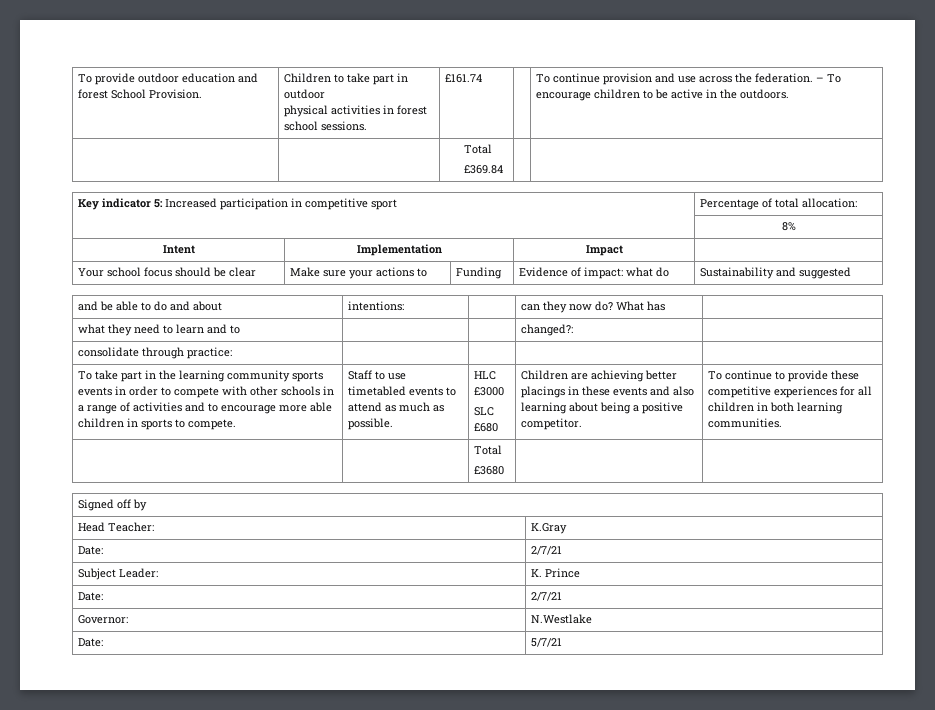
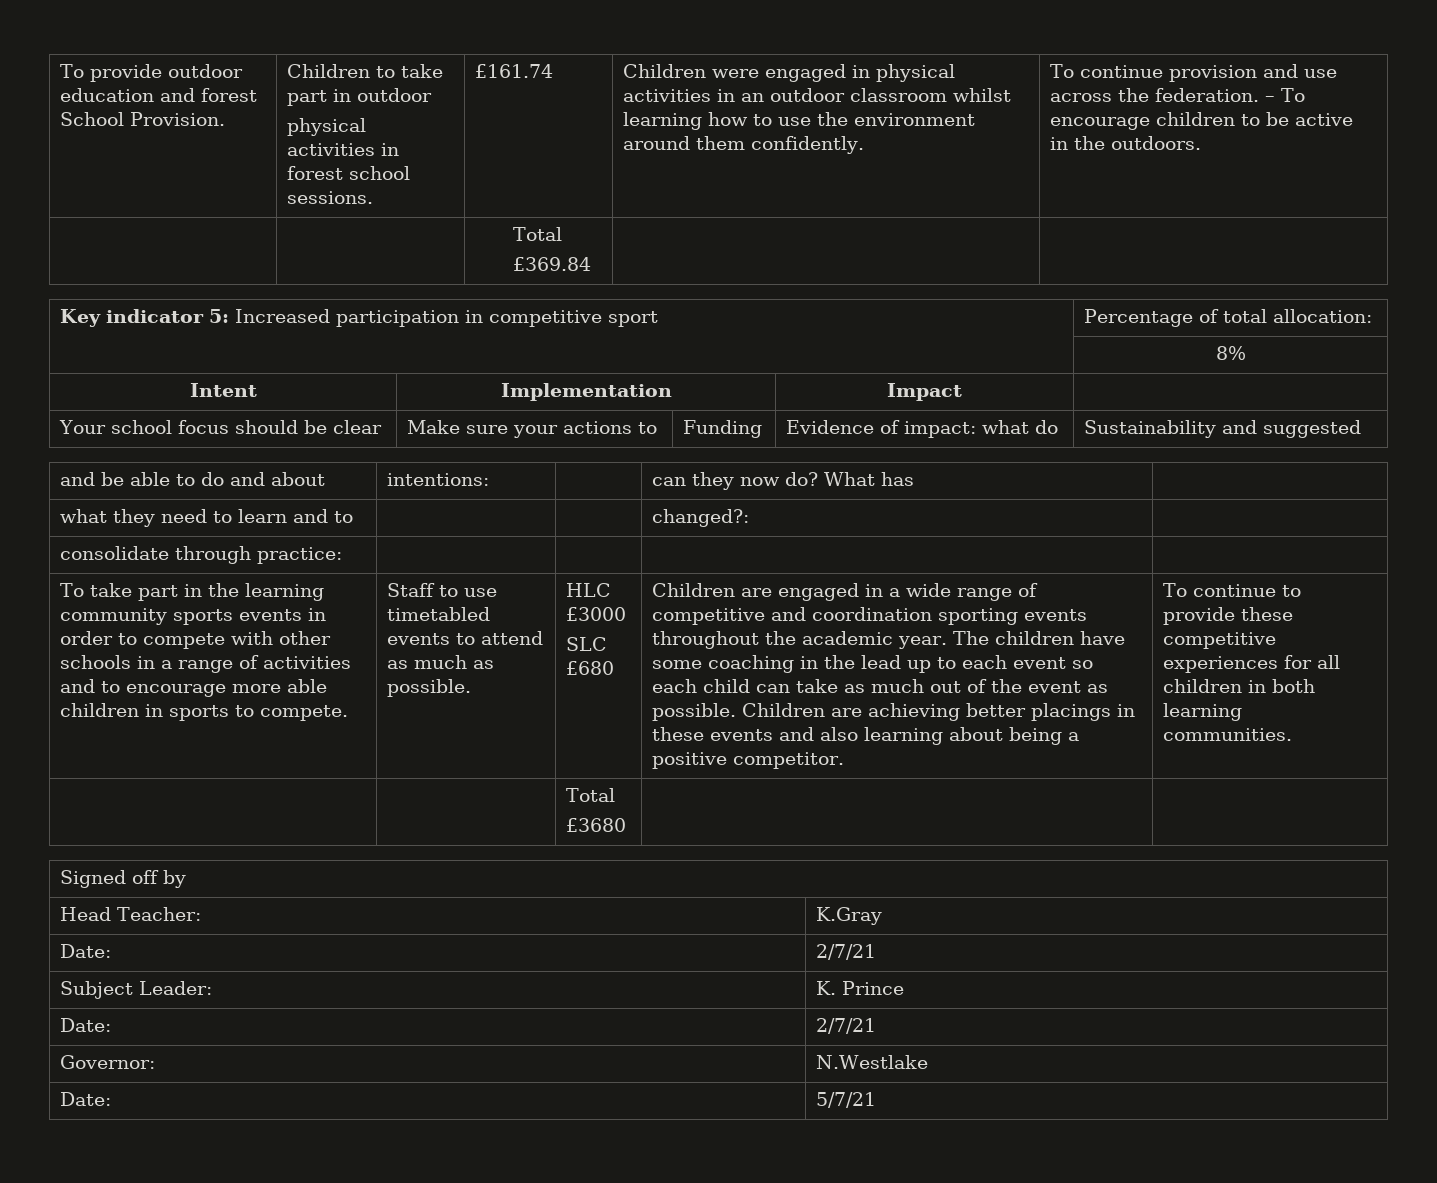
+ Children were engaged in physical activities in an outdoor classroom whilst learning how to use the environment around them confidently.
- Children are achieving better placings in these events and also learning about being a positive competitor.
+ Children are engaged in a wide range of competitive and coordination sporting events throughout the academic year. The children have some coaching in the lead up to each event so each child can take as much out of the event as possible. Children are achieving better placings in these events and also learning about being a positive competitor.

